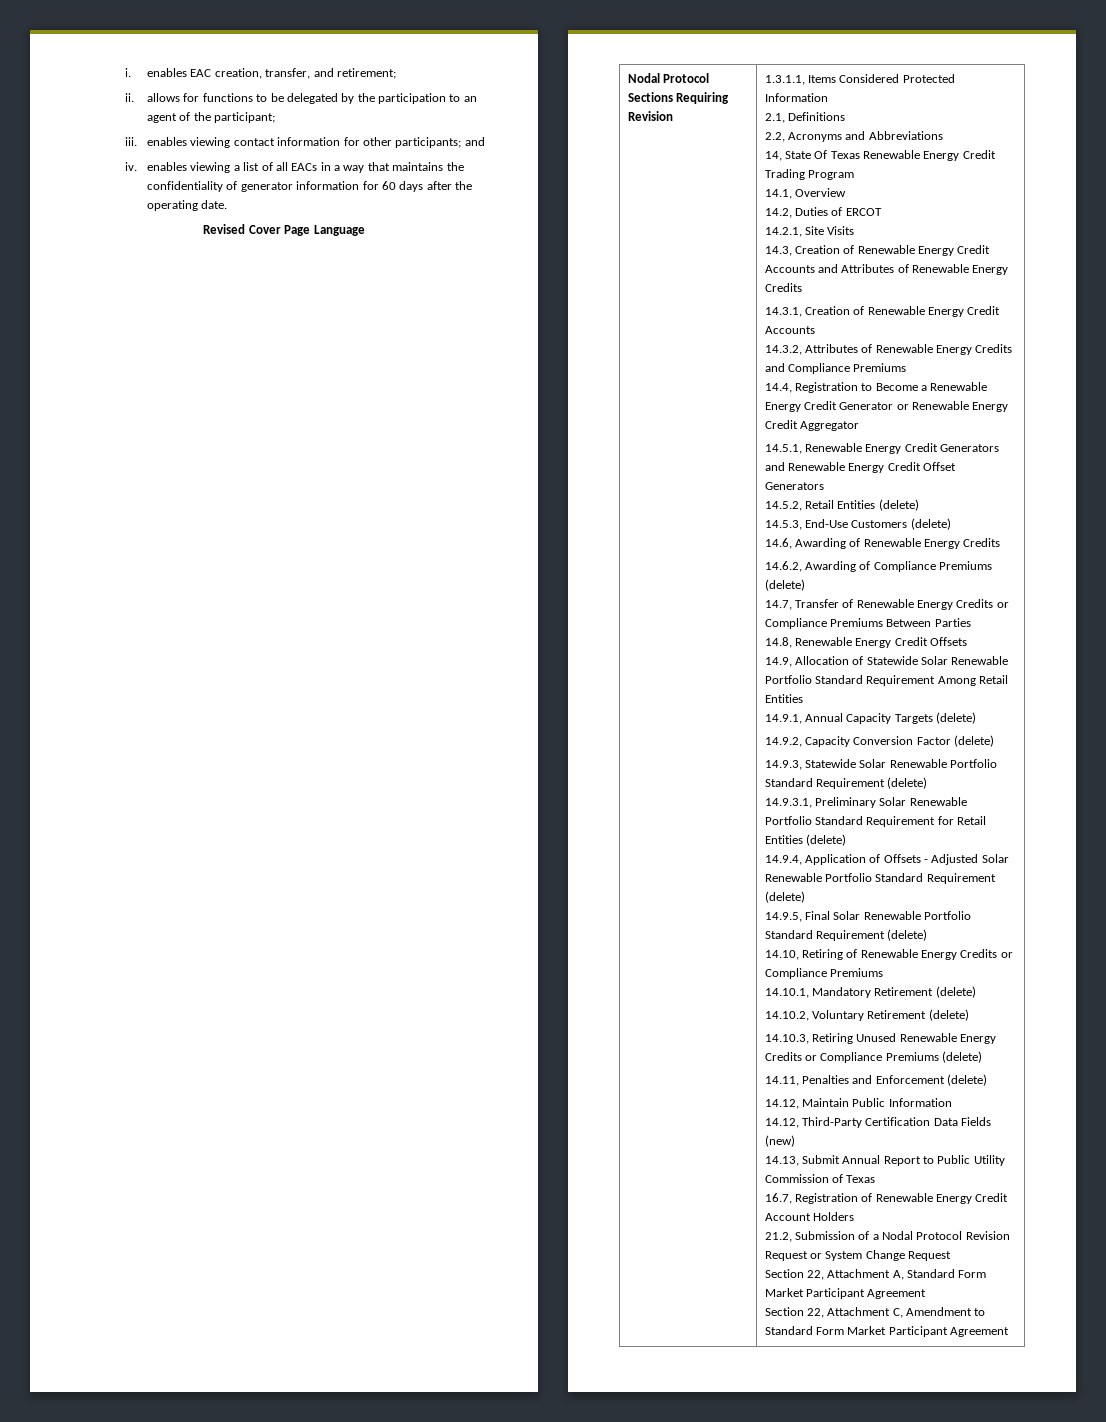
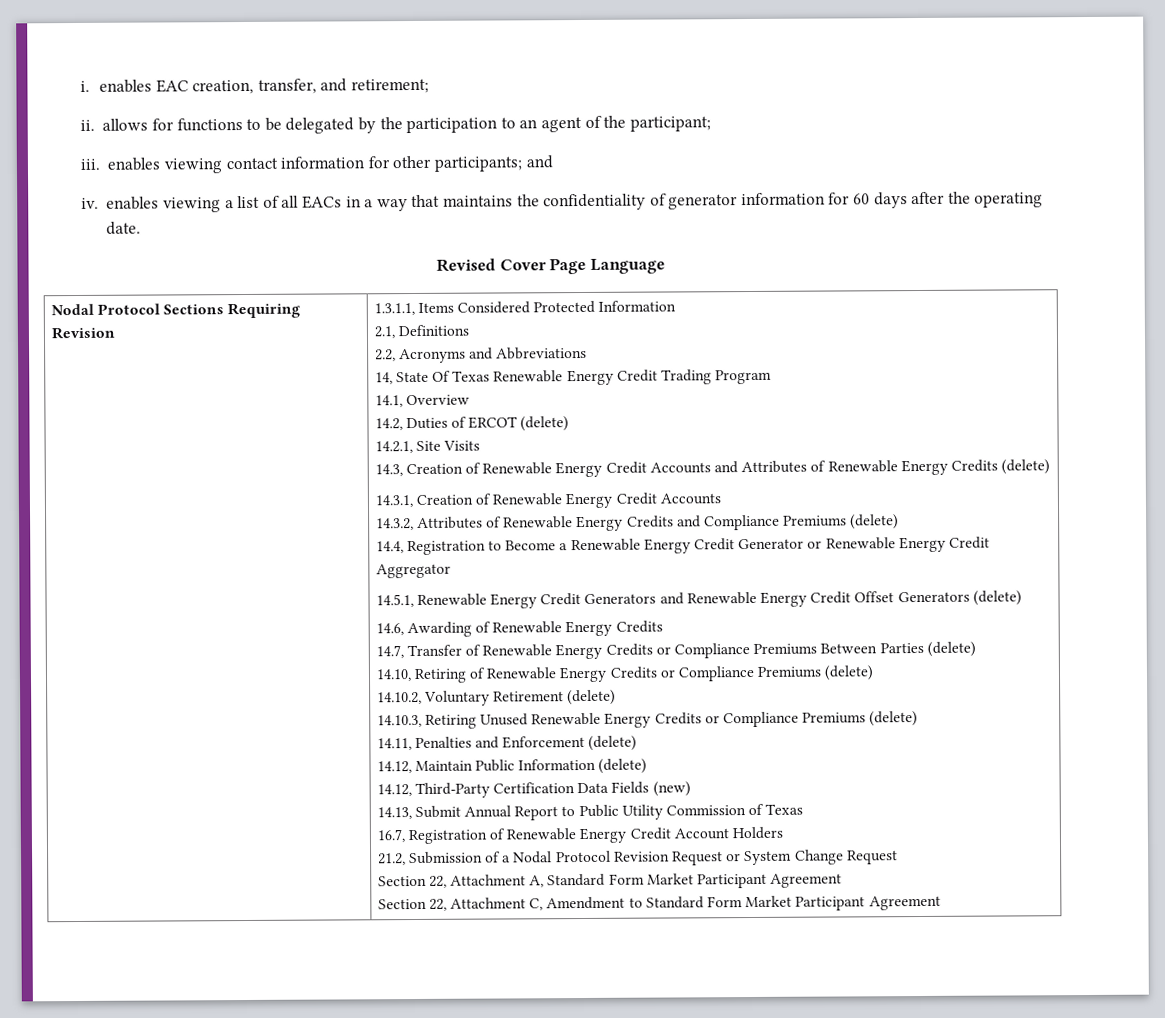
- 14.2, Duties of ERCOT
+ 14.2, Duties of ERCOT (delete)
- 14.3, Creation of Renewable Energy Credit Accounts and Attributes of Renewable Energy Credits
+ 14.3, Creation of Renewable Energy Credit Accounts and Attributes of Renewable Energy Credits (delete)
- 14.3.2, Attributes of Renewable Energy Credits and Compliance Premiums
+ 14.3.2, Attributes of Renewable Energy Credits and Compliance Premiums (delete)
- 14.5.1, Renewable Energy Credit Generators and Renewable Energy Credit Offset Generators
- 14.5.2, Retail Entities (delete)
- 14.5.3, End-Use Customers (delete)
+ 14.5.1, Renewable Energy Credit Generators and Renewable Energy Credit Offset Generators (delete)
- 14.6.2, Awarding of Compliance Premiums (delete)
- 14.7, Transfer of Renewable Energy Credits or Compliance Premiums Between Parties
- 14.8, Renewable Energy Credit Offsets
- 14.9, Allocation of Statewide Solar Renewable Portfolio Standard Requirement Among Retail Entities
- 14.9.1, Annual Capacity Targets (delete)
- 14.9.2, Capacity Conversion Factor (delete)
- 14.9.3, Statewide Solar Renewable Portfolio Standard Requirement (delete)
- 14.9.3.1, Preliminary Solar Renewable Portfolio Standard Requirement for Retail Entities (delete)
- 14.9.4, Application of Offsets - Adjusted Solar Renewable Portfolio Standard Requirement (delete)
- 14.9.5, Final Solar Renewable Portfolio Standard Requirement (delete)
+ 14.7, Transfer of Renewable Energy Credits or Compliance Premiums Between Parties (delete)
- 14.10, Retiring of Renewable Energy Credits or Compliance Premiums
- 14.10.1, Mandatory Retirement (delete)
+ 14.10, Retiring of Renewable Energy Credits or Compliance Premiums (delete)
- 14.12, Maintain Public Information
+ 14.12, Maintain Public Information (delete)

